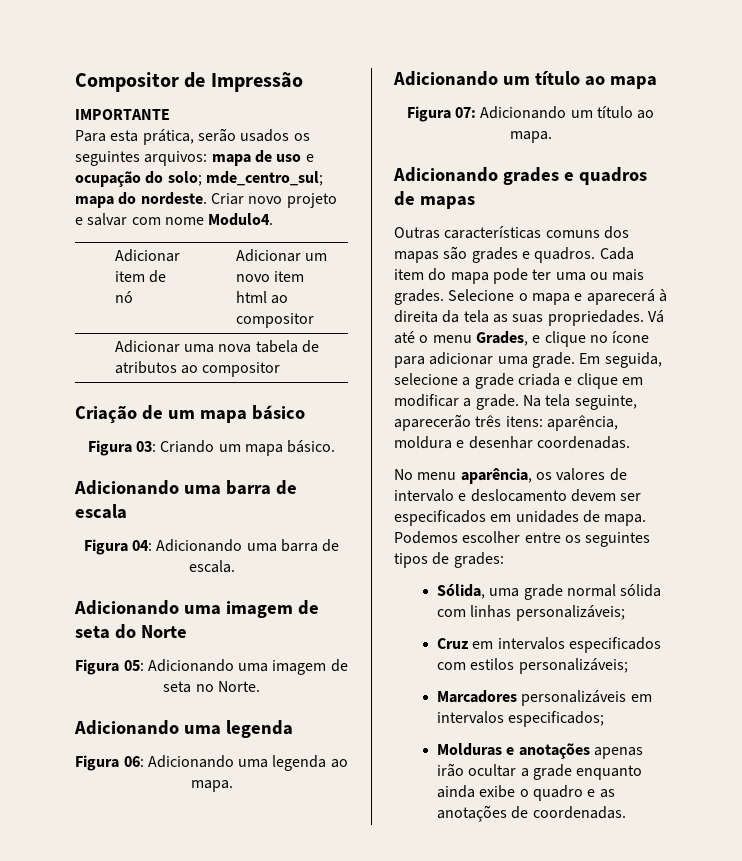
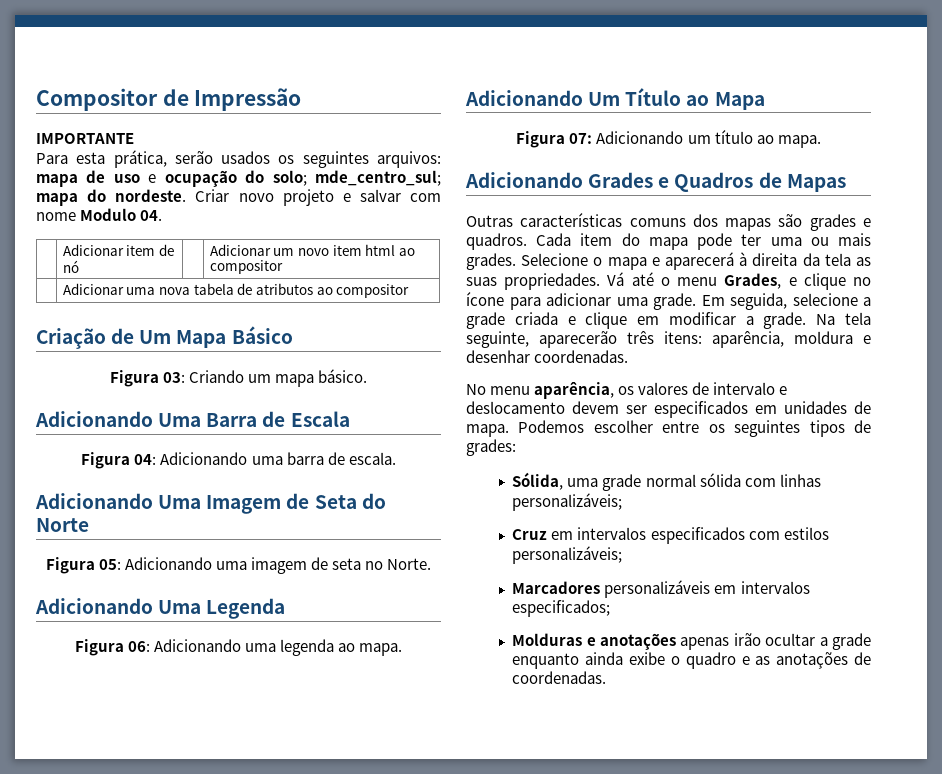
- Criar novo projeto e salvar com nome Modulo4.
+ Criar novo projeto e salvar com nome Modulo 04.
- Criação de um mapa básico
+ Criação de Um Mapa Básico
- Adicionando uma barra de escala
+ Adicionando Uma Barra de Escala
- Adicionando uma imagem de seta do Norte
+ Adicionando Uma Imagem de Seta do Norte
  Figura 05: Adicionando uma imagem de seta no Norte.
- Adicionando uma legenda
+ Adicionando Uma Legenda
- Adicionando um título ao mapa
+ Adicionando Um Título ao Mapa
- Adicionando grades e quadros de mapas
+ Adicionando Grades e Quadros de Mapas

